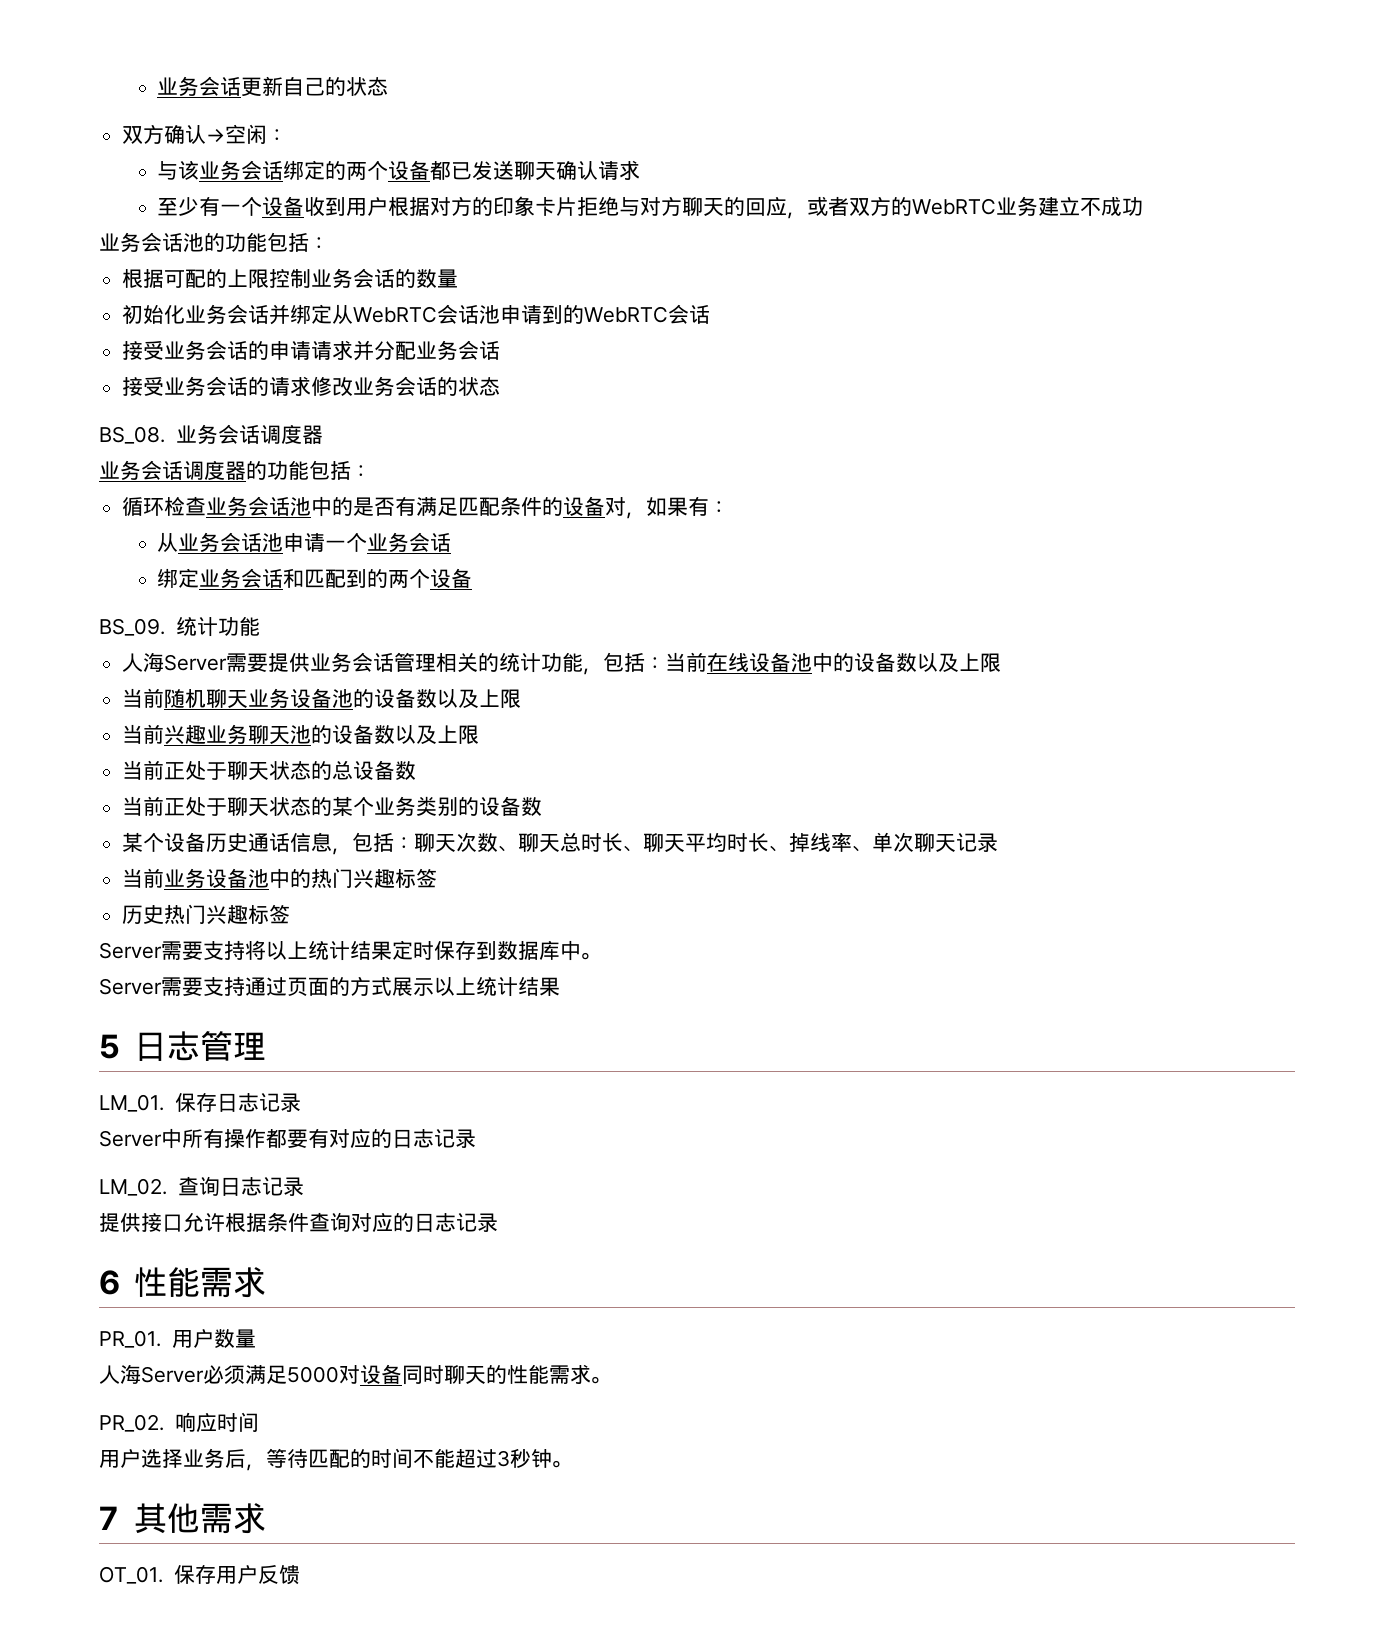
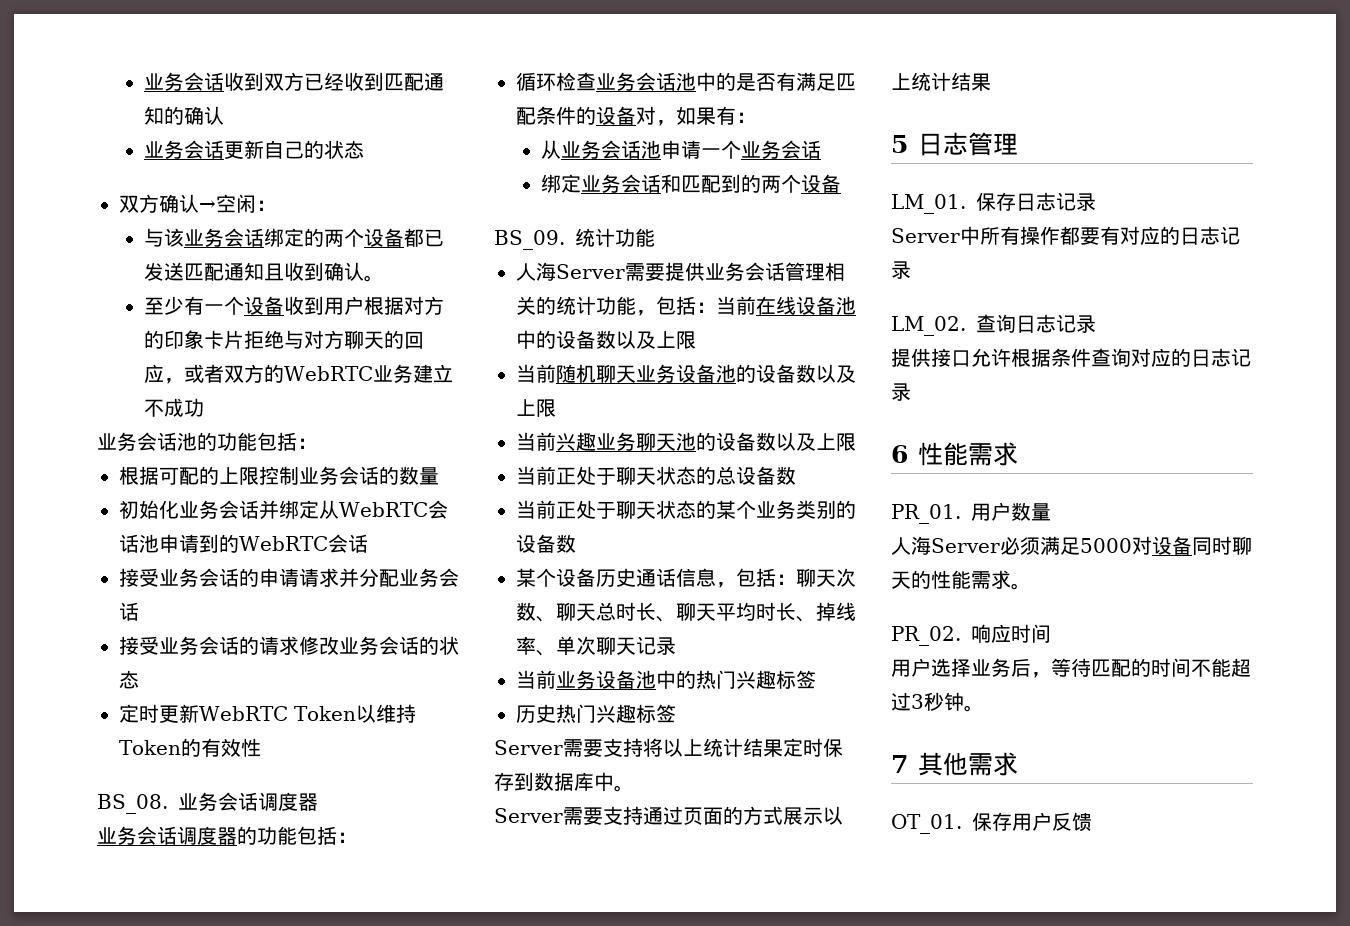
+ 业务会话收到双方已经收到匹配通知的确认
- 与该业务会话绑定的两个设备都已发送聊天确认请求
+ 与该业务会话绑定的两个设备都已发送匹配通知且收到确认。
+ 定时更新WebRTC Token以维持Token的有效性

